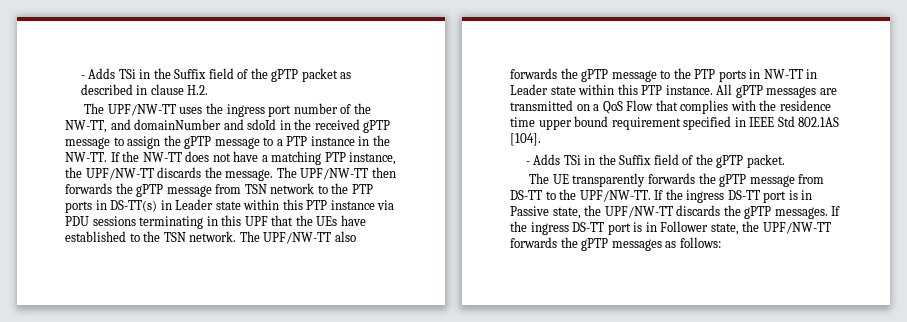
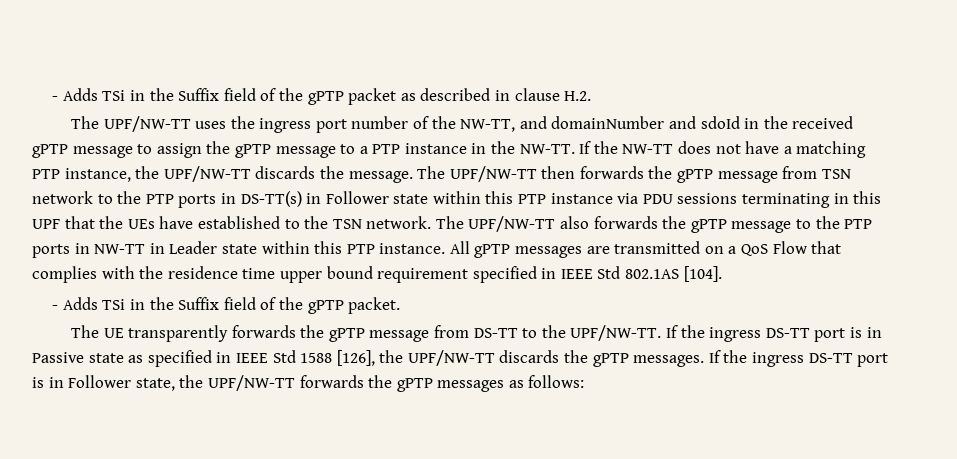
- The UPF/NW-TT then forwards the gPTP message from TSN network to the PTP ports in DS-TT(s) in Leader state within this PTP instance via PDU sessions terminating in this UPF that the UEs have established to the TSN network.
+ The UPF/NW-TT then forwards the gPTP message from TSN network to the PTP ports in DS-TT(s) in Follower state within this PTP instance via PDU sessions terminating in this UPF that the UEs have established to the TSN network.
- If the ingress DS-TT port is in Passive state, the UPF/NW-TT discards the gPTP messages.
+ If the ingress DS-TT port is in Passive state as specified in IEEE Std 1588 [126], the UPF/NW-TT discards the gPTP messages.

